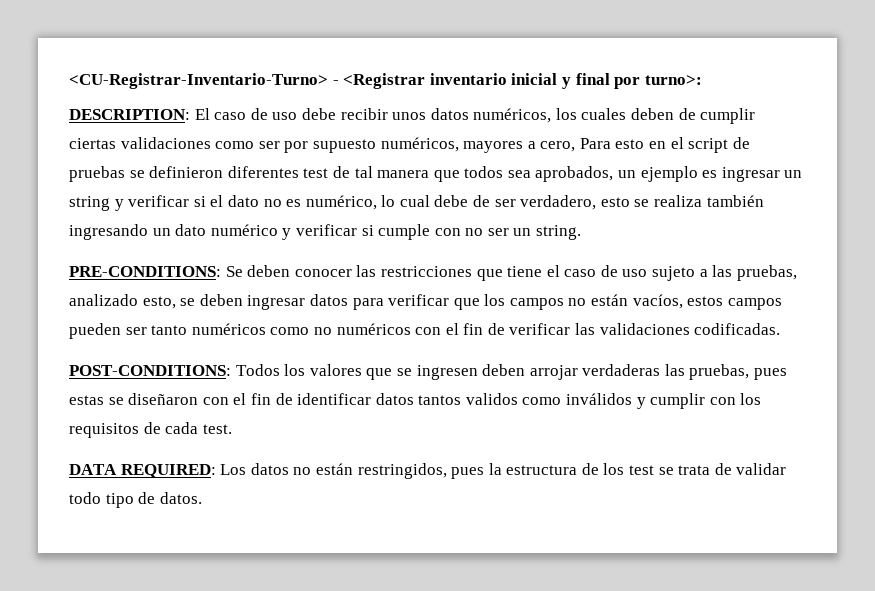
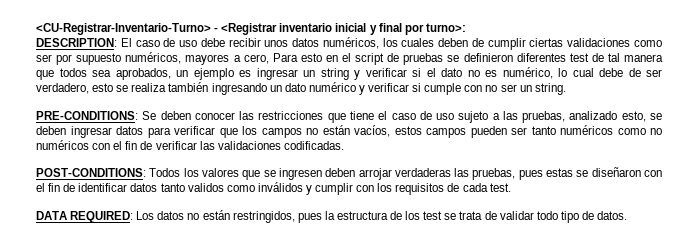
- POST-CONDITIONS: Todos los valores que se ingresen deben arrojar verdaderas las pruebas, pues estas se diseñaron con el fin de identificar datos tantos validos como inválidos y cumplir con los requisitos de cada test.
+ POST-CONDITIONS: Todos los valores que se ingresen deben arrojar verdaderas las pruebas, pues estas se diseñaron con el fin de identificar datos tanto validos como inválidos y cumplir con los requisitos de cada test.

